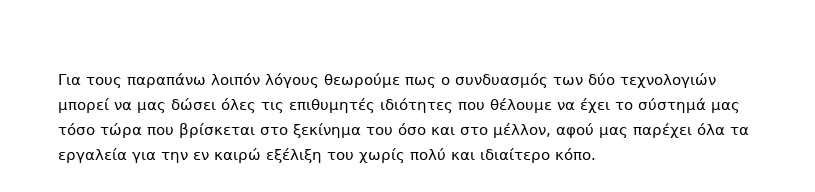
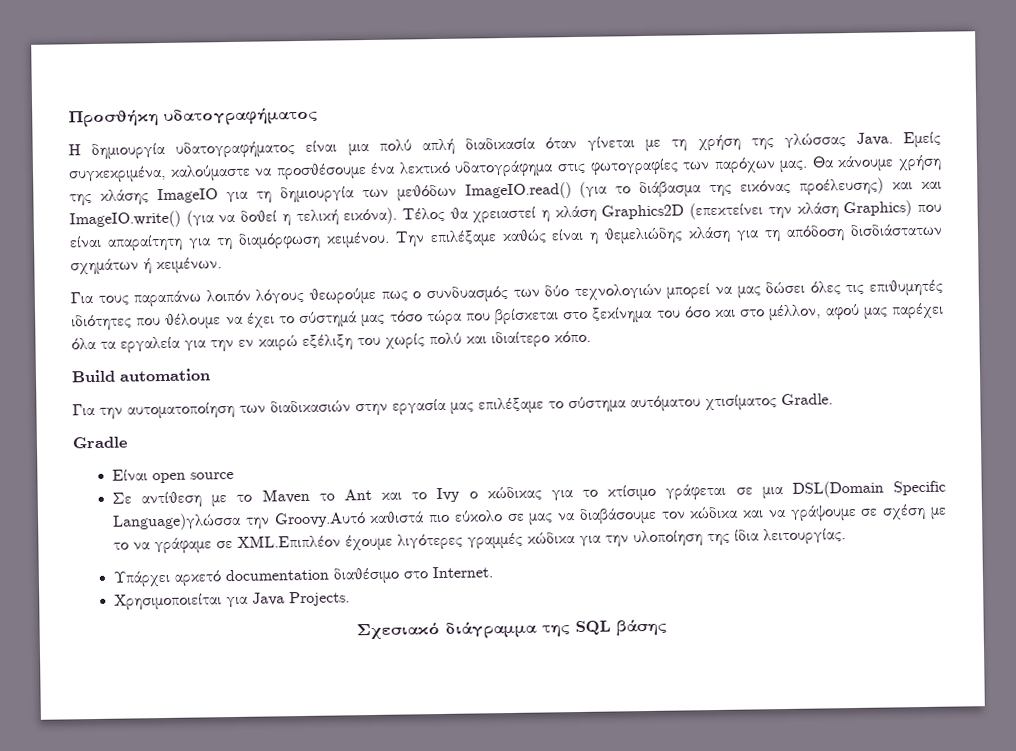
+ Προσθήκη υδατογραφήματος
+ Η δημιουργία υδατογραφήματος είναι μια πολύ απλή διαδικασία όταν γίνεται με τη χρήση της γλώσσας Java. Εμείς συγκεκριμένα, καλούμαστε να προσθέσουμε ένα λεκτικό υδατογράφημα στις φωτογραφίες των παρόχων μας. Θα κάνουμε χρήση της κλάσης ΙmageIO για τη δημιουργία των μεθόδων ΙmageIO.read() (για το διάβασμα της εικόνας προέλευσης) και και ImageIO.write() (για να δοθεί η τελική εικόνα). Τέλος θα χρειαστεί η κλάση Graphics2D (επεκτείνει την κλάση Graphics) που είναι απαραίτητη για τη διαμόρφωση κειμένου. Την επιλέξαμε καθώς είναι η θεμελιώδης κλάση για τη απόδοση δισδιάστατων σχημάτων ή κειμένων.
+ Build automation
+ Για την αυτοματοποίηση των διαδικασιών στην εργασία μας επιλέξαμε το σύστημα αυτόματου χτισίματος Gradle.
+ Gradle
+ Είναι open source
+ Σε αντίθεση με το Maven τo Ant και το Ivy ο κώδικας για το κτίσιμο γράφεται σε μια DSL(Domain Specific Language)γλώσσα την Groovy.Αυτό καθιστά πιο εύκολο σε μας να διαβάσουμε τον κώδικα και να γράψουμε σε σχέση με το να γράφαμε σε XML.Επιπλέον έχουμε λιγότερες γραμμές κώδικα για την υλοποίηση της ίδια λειτουργίας.
+ Υπάρχει αρκετό documentation διαθέσιμο στο Internet.
+ Χρησιμοποιείται για Java Projects.
+ Σχεσιακό διάγραμμα της SQL βάσης

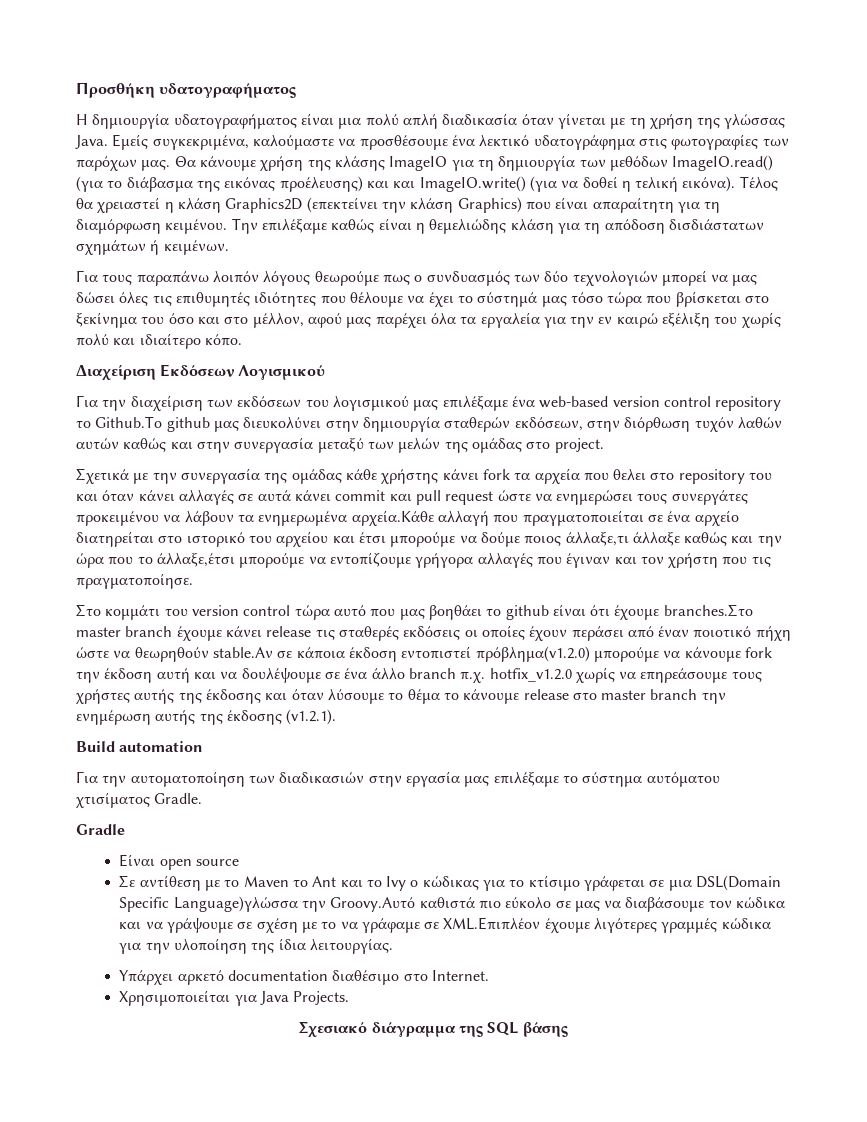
+ Διαχείριση Εκδόσεων Λογισμικού
+ Για την διαχείριση των εκδόσεων του λογισμικού μας επιλέξαμε ένα web-based version control repository το Github.Το github μας διευκολύνει στην δημιουργία σταθερών εκδόσεων, στην διόρθωση τυχόν λαθών αυτών καθώς και στην συνεργασία μεταξύ των μελών της ομάδας στο project.
+ Σχετικά με την συνεργασία της ομάδας κάθε χρήστης κάνει fork τα αρχεία που θελει στο repository του και όταν κάνει αλλαγές σε αυτά κάνει commit και pull request ώστε να ενημερώσει τους συνεργάτες προκειμένου να λάβουν τα ενημερωμένα αρχεία.Κάθε αλλαγή που πραγματοποιείται σε ένα αρχείο διατηρείται στο ιστορικό του αρχείου και έτσι μπορούμε να δούμε ποιος άλλαξε,τι άλλαξε καθώς και την ώρα που το άλλαξε,έτσι μπορούμε να εντοπίζουμε γρήγορα αλλαγές που έγιναν και τον χρήστη που τις πραγματοποίησε.
+ Στο κομμάτι του version control τώρα αυτό που μας βοηθάει το github είναι ότι έχουμε branches.Στο master branch έχουμε κάνει release τις σταθερές εκδόσεις οι οποίες έχουν περάσει από έναν ποιοτικό πήχη ώστε να θεωρηθούν stable.Aν σε κάποια έκδοση εντοπιστεί πρόβλημα(v1.2.0) μπορούμε να κάνουμε fork την έκδοση αυτή και να δουλέψουμε σε ένα άλλο branch π.χ. hotfix_v1.2.0 χωρίς να επηρεάσουμε τους χρήστες αυτής της έκδοσης και όταν λύσουμε το θέμα το κάνουμε release στο master branch την ενημέρωση αυτής της έκδοσης (v1.2.1).

